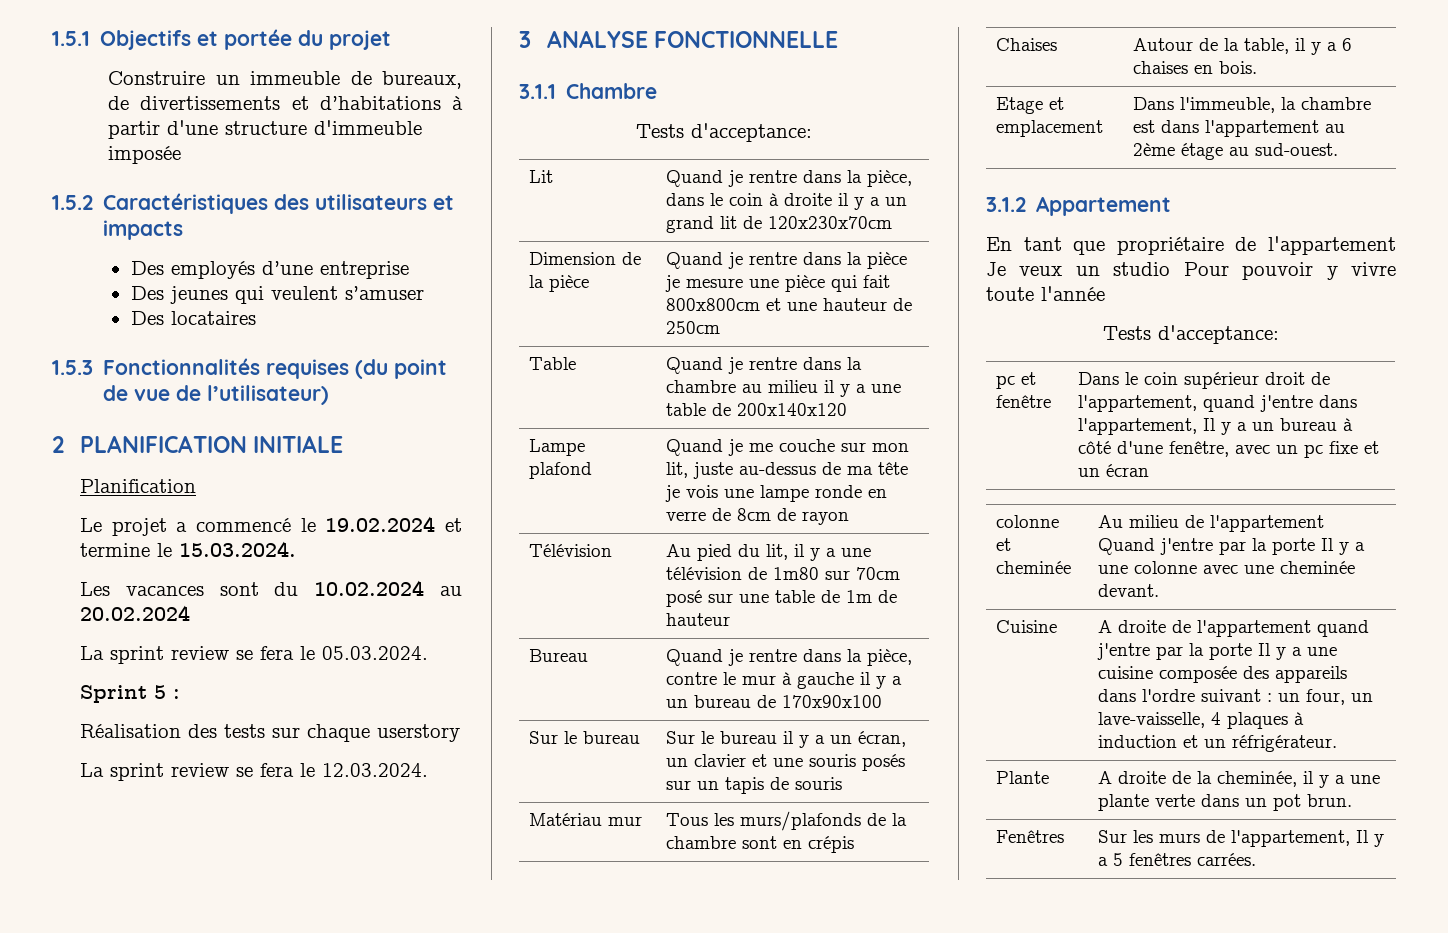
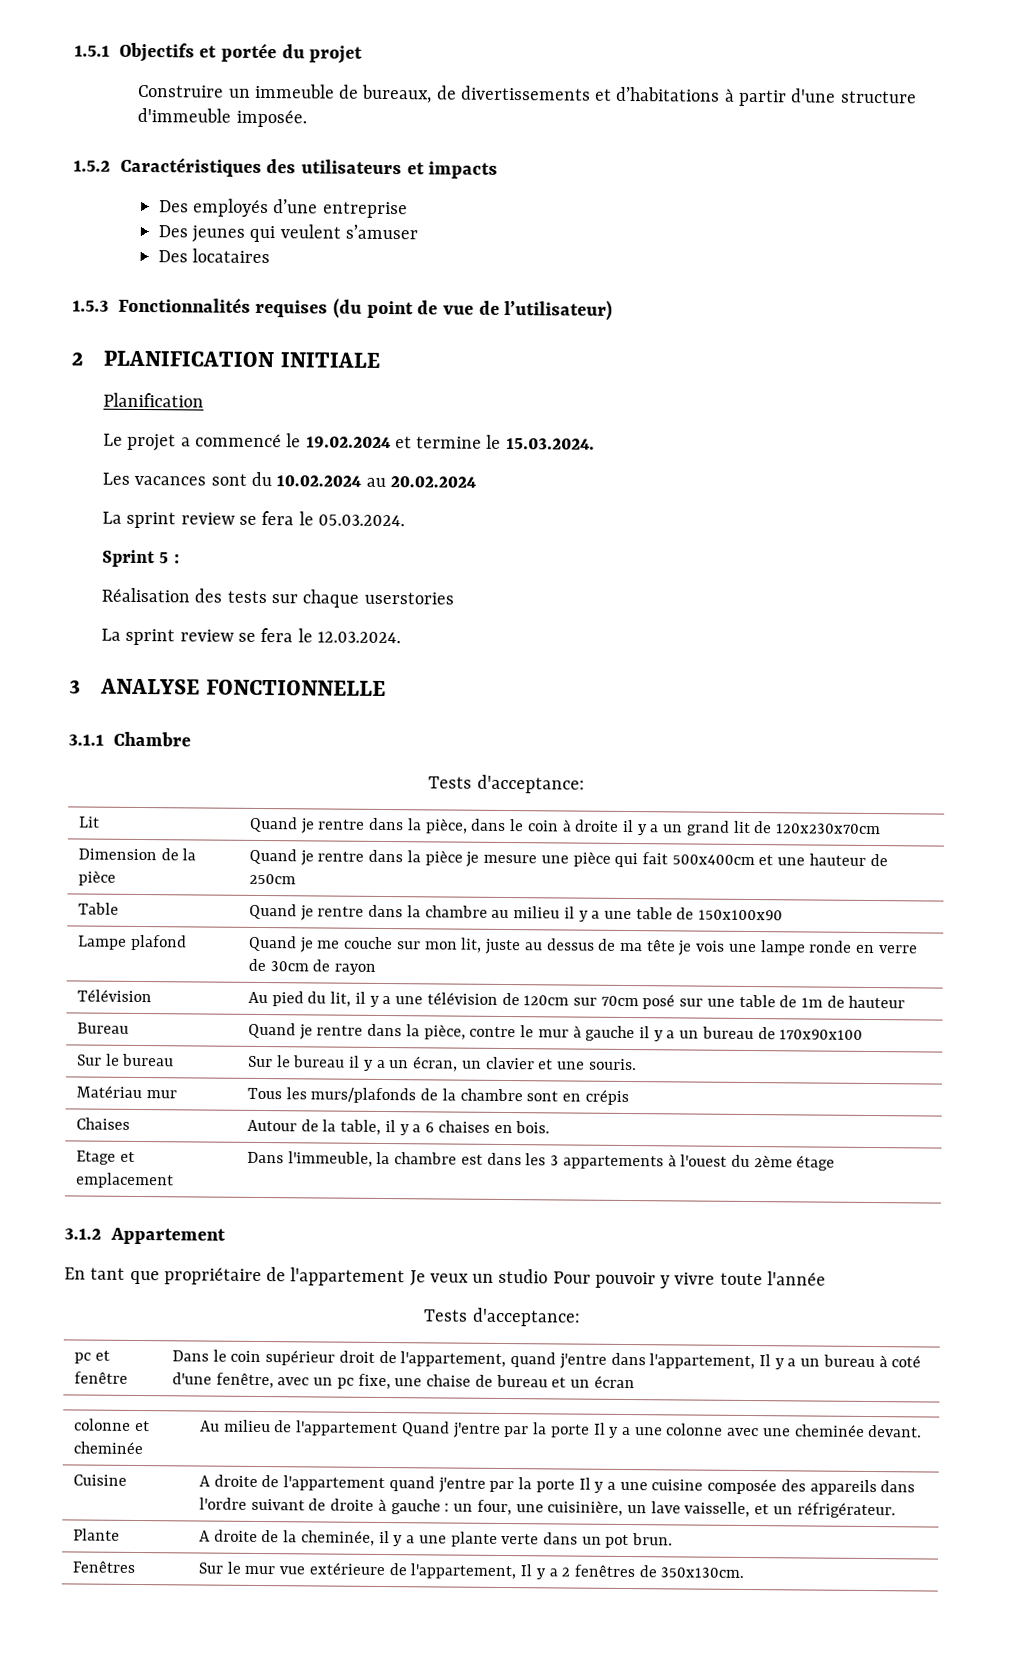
- Construire un immeuble de bureaux, de divertissements et d’habitations à partir d'une structure d'immeuble imposée
+ Construire un immeuble de bureaux, de divertissements et d’habitations à partir d'une structure d'immeuble imposée.
- Réalisation des tests sur chaque userstory
+ Réalisation des tests sur chaque userstories
- Dimension de la pièce | Quand je rentre dans la pièce je mesure une pièce qui fait 800x800cm et une hauteur de 250cm
+ Dimension de la pièce | Quand je rentre dans la pièce je mesure une pièce qui fait 500x400cm et une hauteur de 250cm
- Table | Quand je rentre dans la chambre au milieu il y a une table de 200x140x120
+ Table | Quand je rentre dans la chambre au milieu il y a une table de 150x100x90
- Lampe plafond | Quand je me couche sur mon lit, juste au-dessus de ma tête je vois une lampe ronde en verre de 8cm de rayon
+ Lampe plafond | Quand je me couche sur mon lit, juste au dessus de ma tête je vois une lampe ronde en verre de 30cm de rayon
- Télévision | Au pied du lit, il y a une télévision de 1m80 sur 70cm posé sur une table de 1m de hauteur
+ Télévision | Au pied du lit, il y a une télévision de 120cm sur 70cm posé sur une table de 1m de hauteur
- Sur le bureau | Sur le bureau il y a un écran, un clavier et une souris posés sur un tapis de souris
+ Sur le bureau | Sur le bureau il y a un écran, un clavier et une souris.
- Etage et emplacement | Dans l'immeuble, la chambre est dans l'appartement au 2ème étage au sud-ouest.
+ Etage et emplacement | Dans l'immeuble, la chambre est dans les 3 appartements à l'ouest du 2ème étage
- pc et fenêtre | Dans le coin supérieur droit de l'appartement, quand j'entre dans l'appartement, Il y a un bureau à côté d'une fenêtre, avec un pc fixe et un écran
+ pc et fenêtre | Dans le coin supérieur droit de l'appartement, quand j'entre dans l'appartement, Il y a un bureau à coté d'une fenêtre, avec un pc fixe, une chaise de bureau et un écran
- Cuisine | A droite de l'appartement quand j'entre par la porte Il y a une cuisine composée des appareils dans l'ordre suivant : un four, un lave-vaisselle, 4 plaques à induction et un réfrigérateur.
+ Cuisine | A droite de l'appartement quand j'entre par la porte Il y a une cuisine composée des appareils dans l'ordre suivant de droite à gauche : un four, une cuisinière, un lave vaisselle, et un réfrigérateur.
- Fenêtres | Sur les murs de l'appartement, Il y a 5 fenêtres carrées.
+ Fenêtres | Sur le mur vue extérieure de l'appartement, Il y a 2 fenêtres de 350x130cm.

